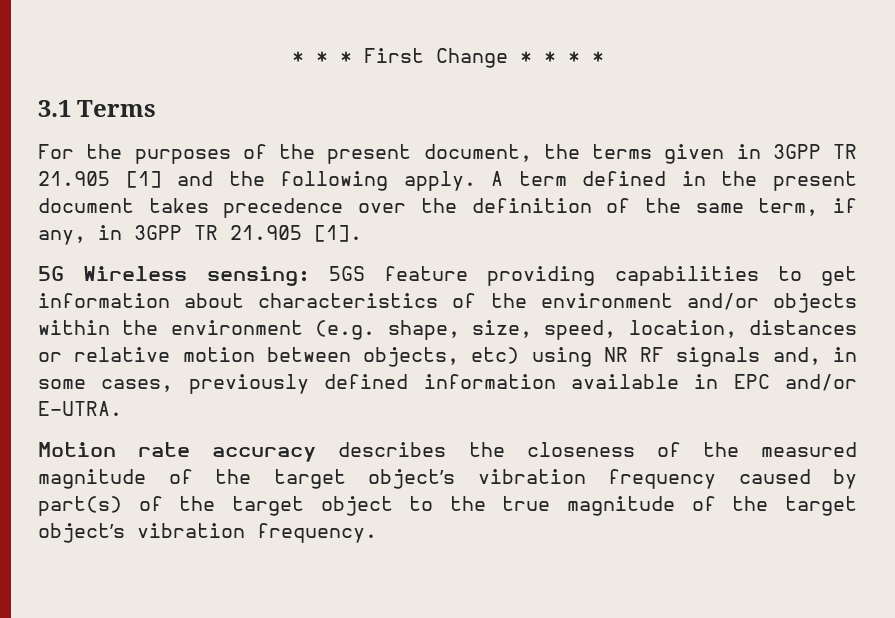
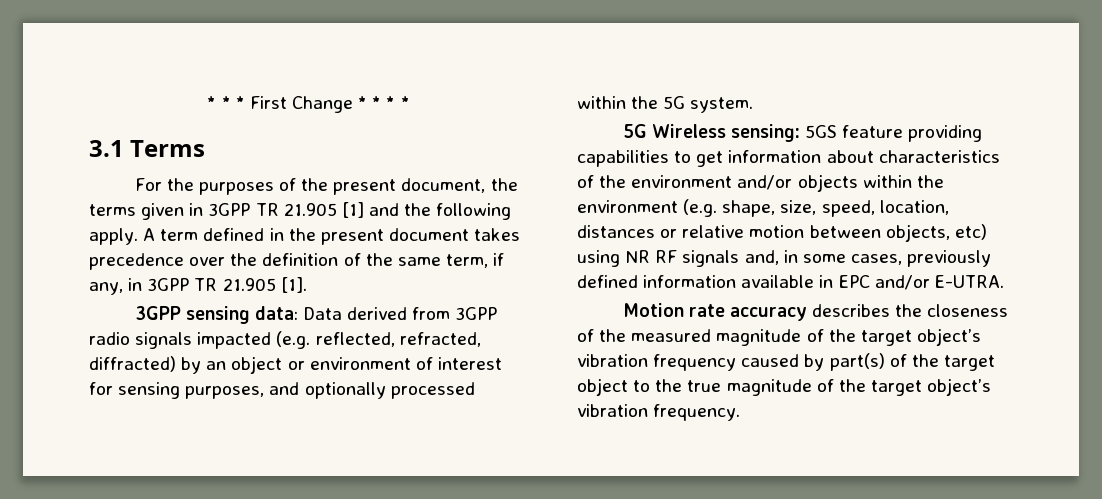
+ 3GPP sensing data: Data derived from 3GPP radio signals impacted (e.g. reflected, refracted, diffracted) by an object or environment of interest for sensing purposes, and optionally processed within the 5G system.

